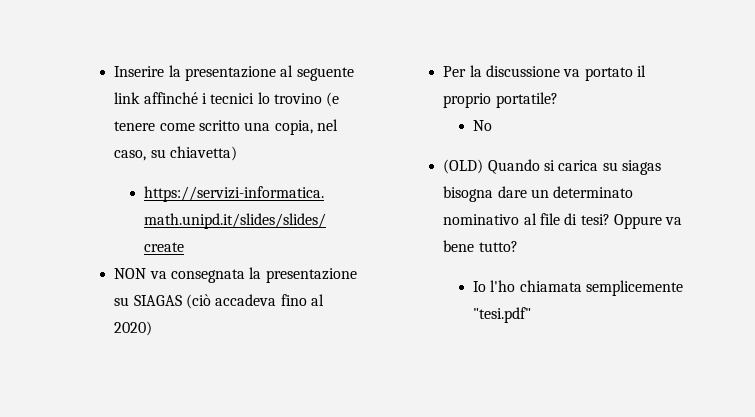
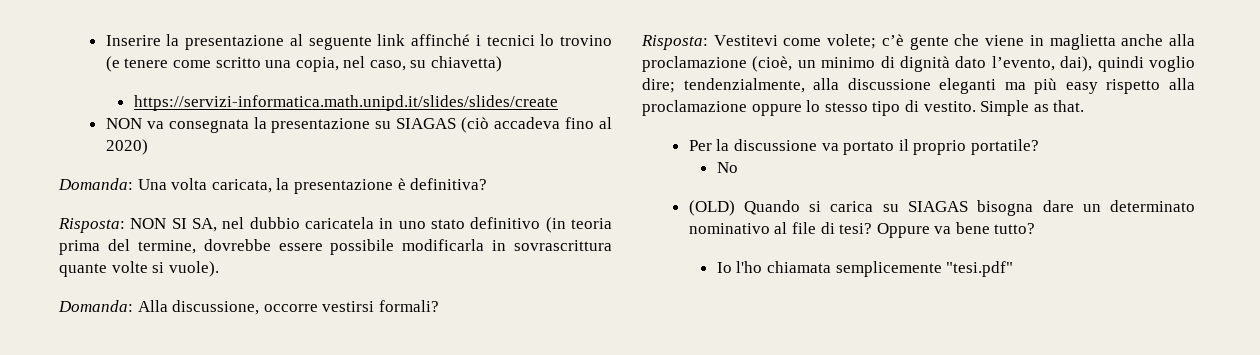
+ Domanda: Una volta caricata, la presentazione è definitiva?
+ Risposta: NON SI SA, nel dubbio caricatela in uno stato definitivo (in teoria prima del termine, dovrebbe essere possibile modificarla in sovrascrittura quante volte si vuole).
+ Domanda: Alla discussione, occorre vestirsi formali?
+ Risposta: Vestitevi come volete; c’è gente che viene in maglietta anche alla proclamazione (cioè, un minimo di dignità dato l’evento, dai), quindi voglio dire; tendenzialmente, alla discussione eleganti ma più easy rispetto alla proclamazione oppure lo stesso tipo di vestito. Simple as that.
- (OLD) Quando si carica su siagas bisogna dare un determinato nominativo al file di tesi?
+ (OLD) Quando si carica su SIAGAS bisogna dare un determinato nominativo al file di tesi?

